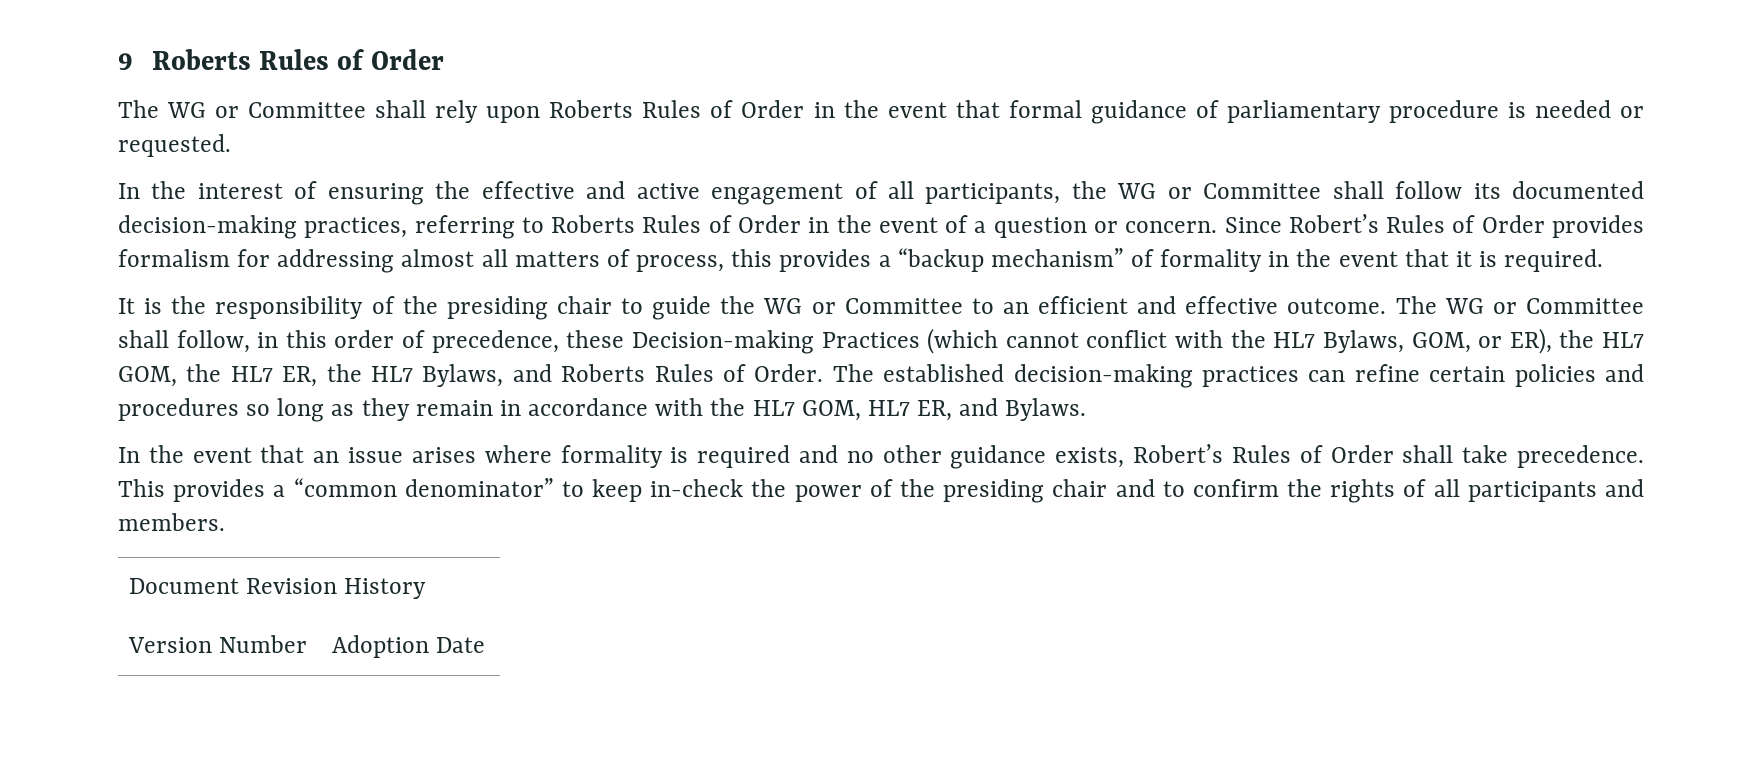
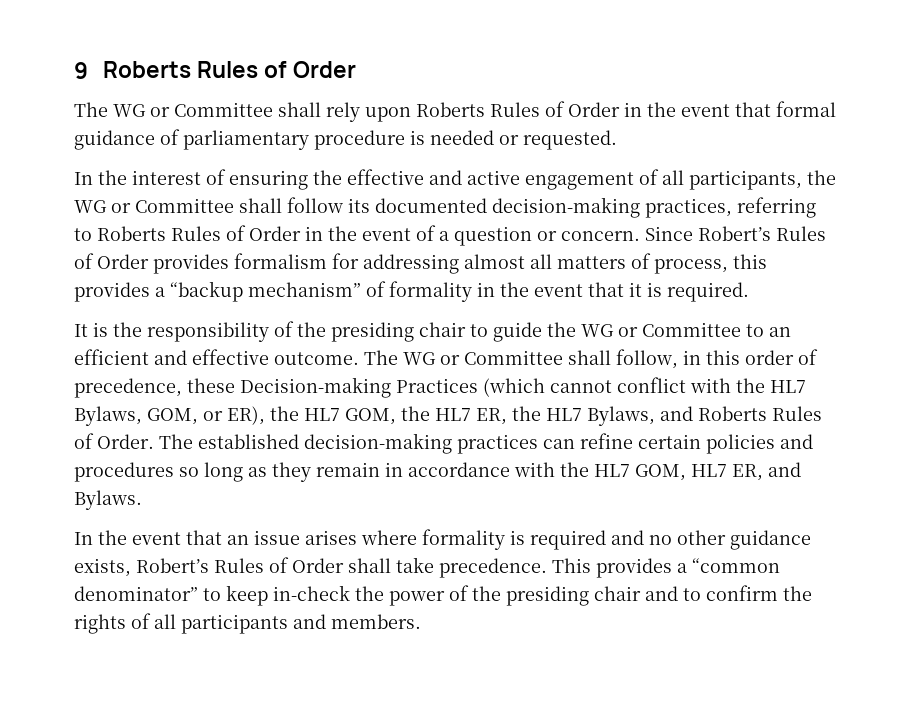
- Document Revision History
- Version Number | Adoption Date

